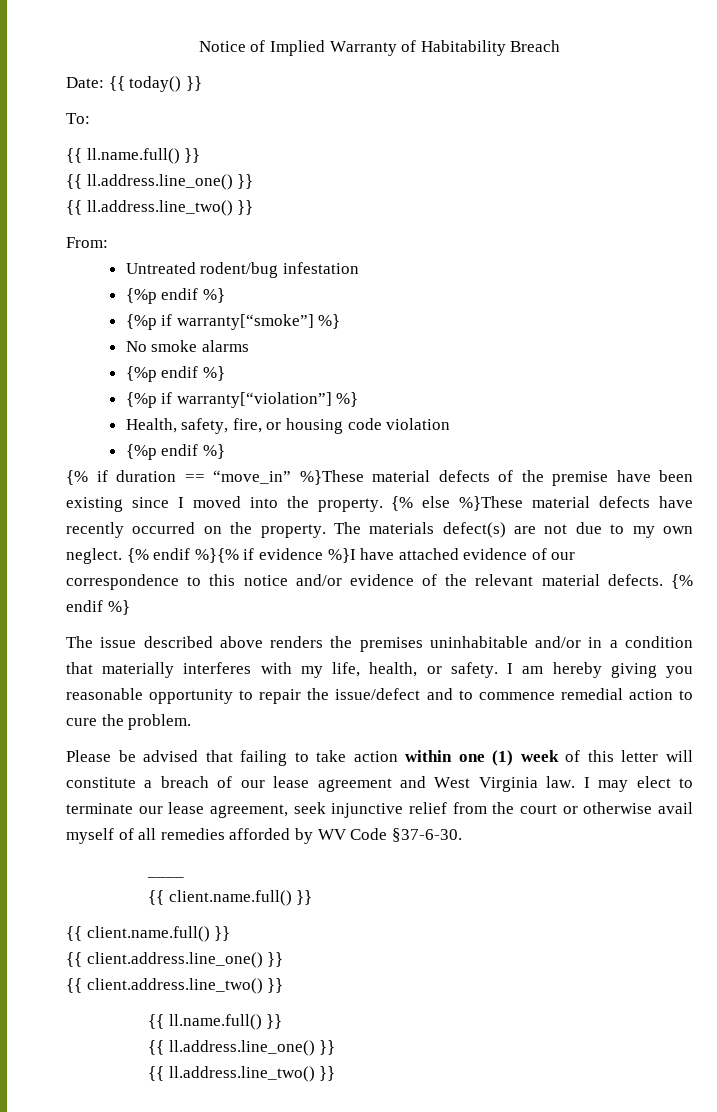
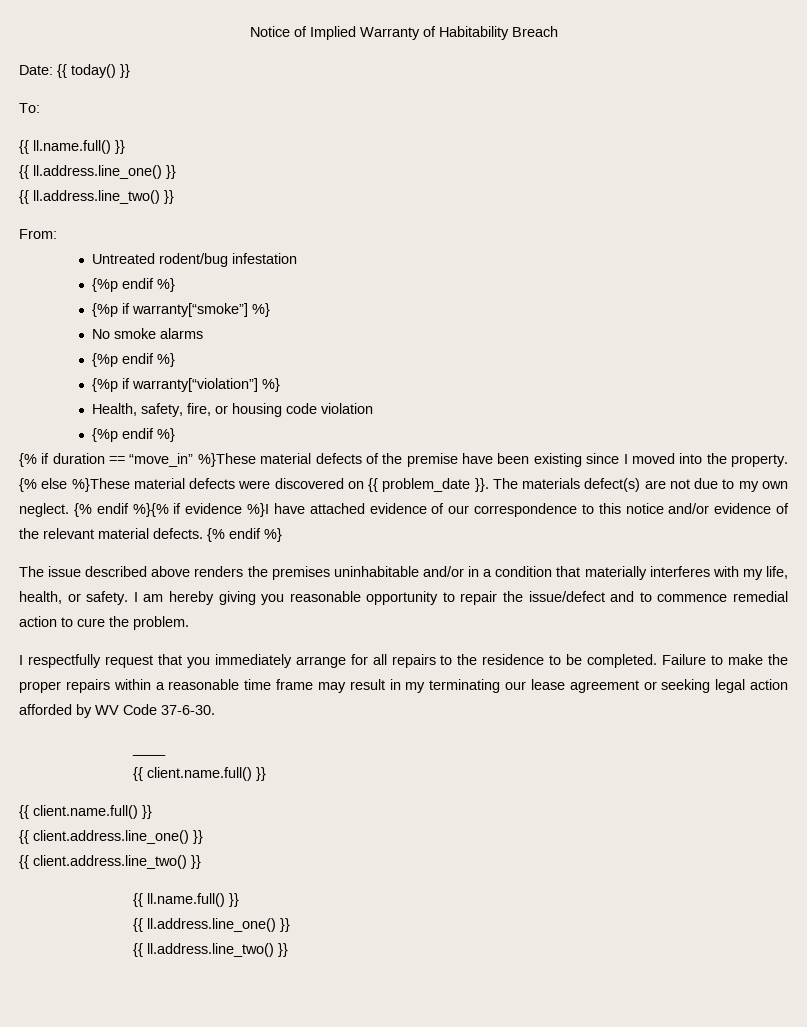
- {% else %}These material defects have recently occurred on the property.
+ {% else %}These material defects were discovered on {{ problem_date }}.
- Please be advised that failing to take action within one (1) week of this letter will constitute a breach of our lease agreement and West Virginia law. I may elect to terminate our lease agreement, seek injunctive relief from the court or otherwise avail myself of all remedies afforded by WV Code §37-6-30.
+ I respectfully request that you immediately arrange for all repairs to the residence to be completed. Failure to make the proper repairs within a reasonable time frame may result in my terminating our lease agreement or seeking legal action afforded by WV Code 37-6-30.

